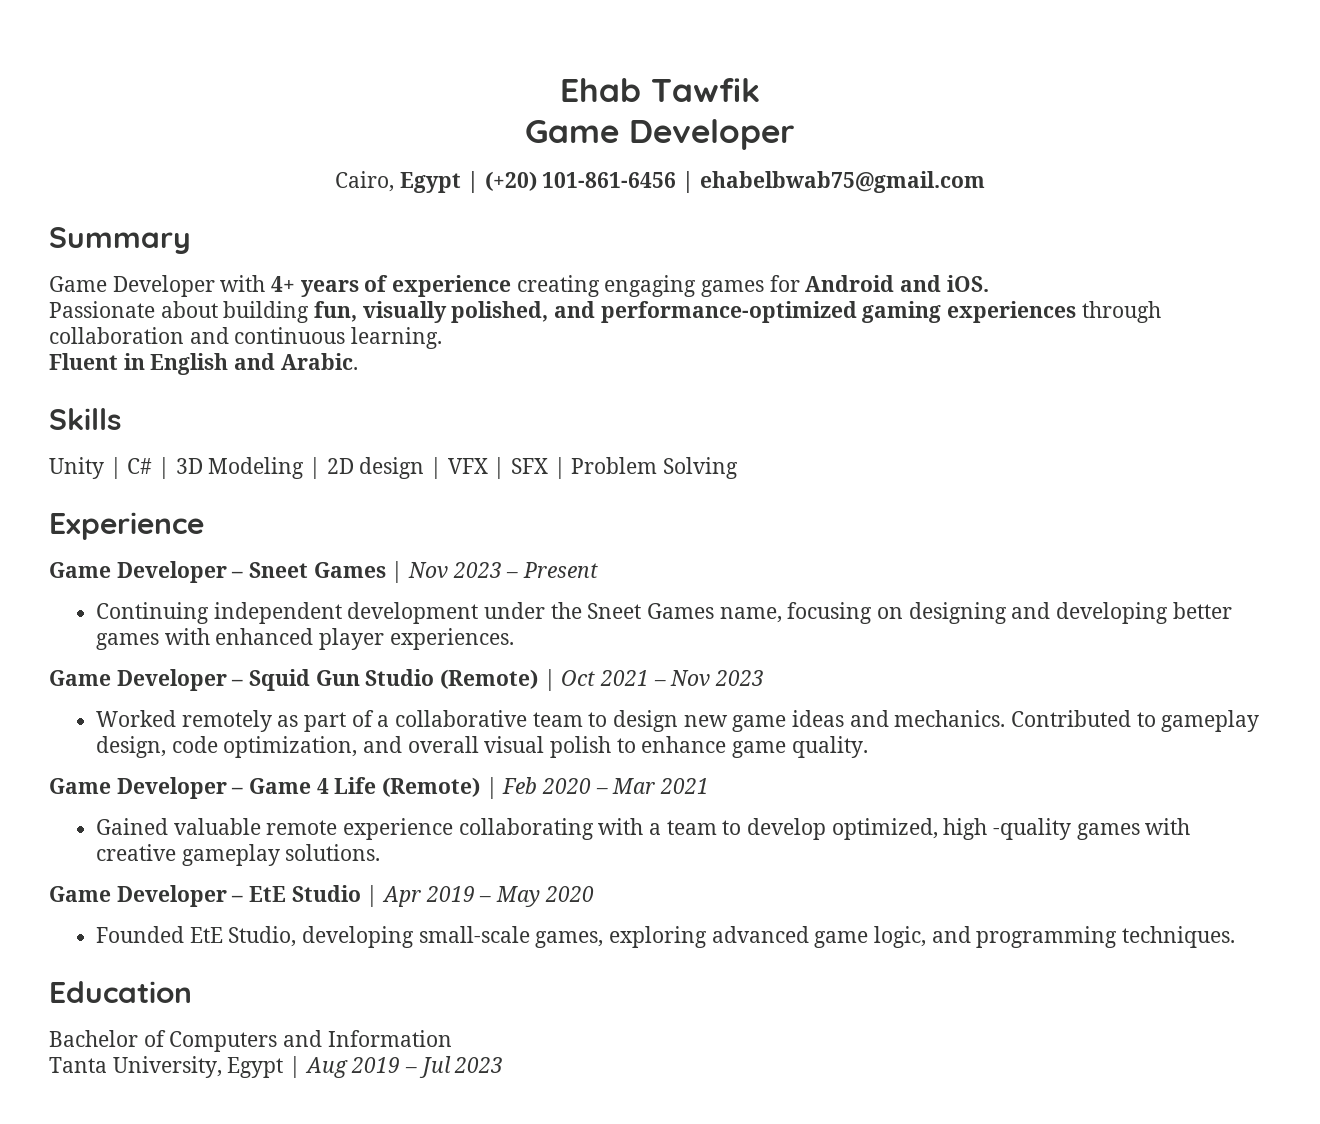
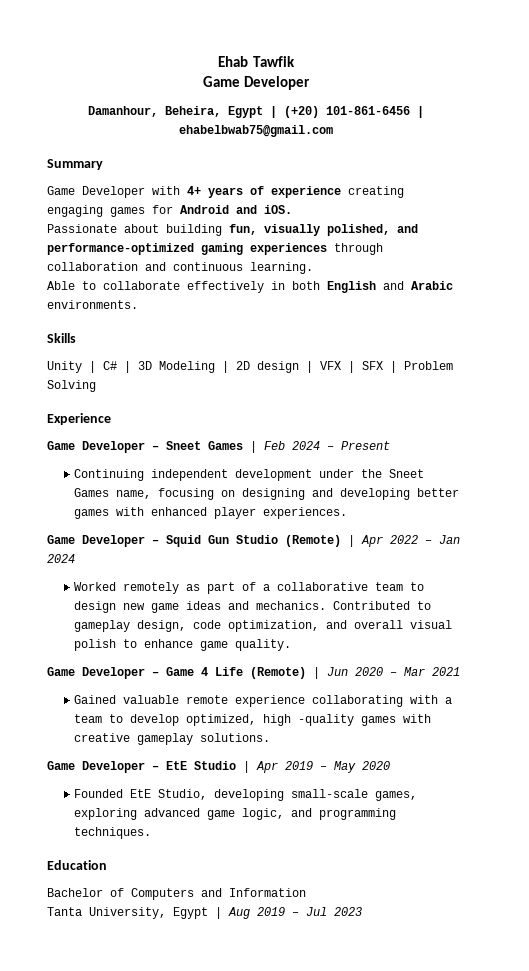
- Cairo, Egypt | (+20) 101-861-6456 | ehabelbwab75@gmail.com
+ Damanhour, Beheira, Egypt | (+20) 101-861-6456 | ehabelbwab75@gmail.com
- Fluent in English and Arabic.
+ Able to collaborate effectively in both English and Arabic environments.
- Game Developer – Sneet Games | Nov 2023 – Present
+ Game Developer – Sneet Games | Feb 2024 – Present
- Game Developer – Squid Gun Studio (Remote) | Oct 2021 – Nov 2023
+ Game Developer – Squid Gun Studio (Remote) | Apr 2022 – Jan 2024
- Game Developer – Game 4 Life (Remote) | Feb 2020 – Mar 2021
+ Game Developer – Game 4 Life (Remote) | Jun 2020 – Mar 2021

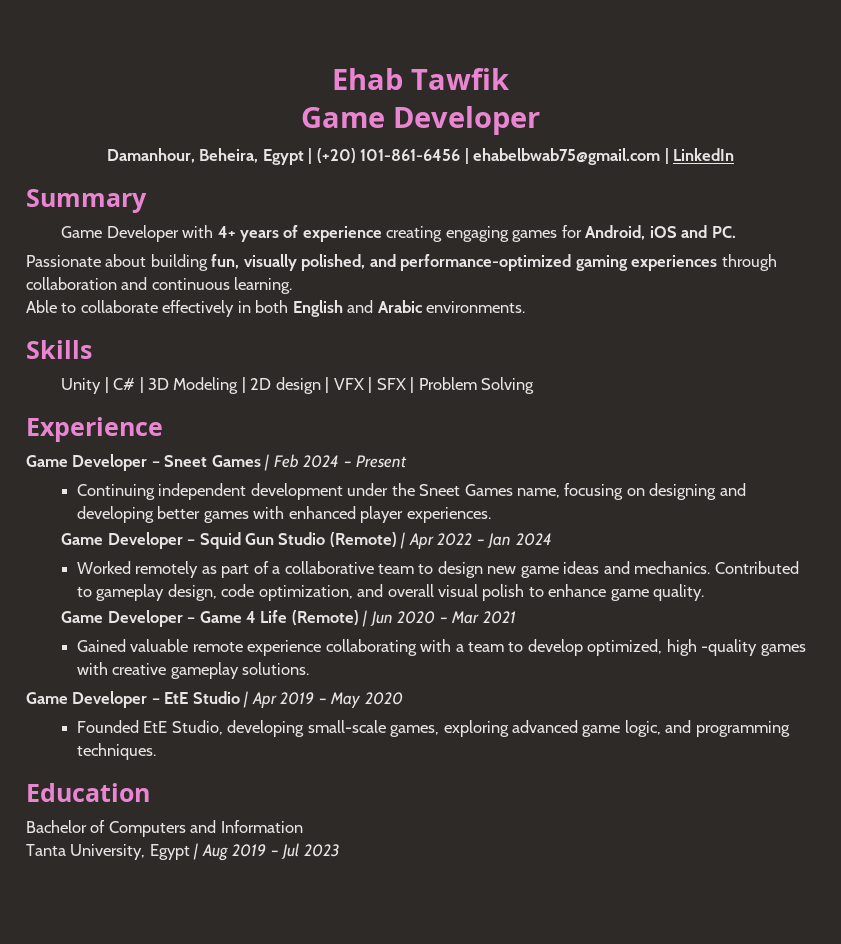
- Damanhour, Beheira, Egypt | (+20) 101-861-6456 | ehabelbwab75@gmail.com
+ Damanhour, Beheira, Egypt | (+20) 101-861-6456 | ehabelbwab75@gmail.com | LinkedIn
- Game Developer with 4+ years of experience creating engaging games for Android and iOS.
+ Game Developer with 4+ years of experience creating engaging games for Android, iOS and PC.

